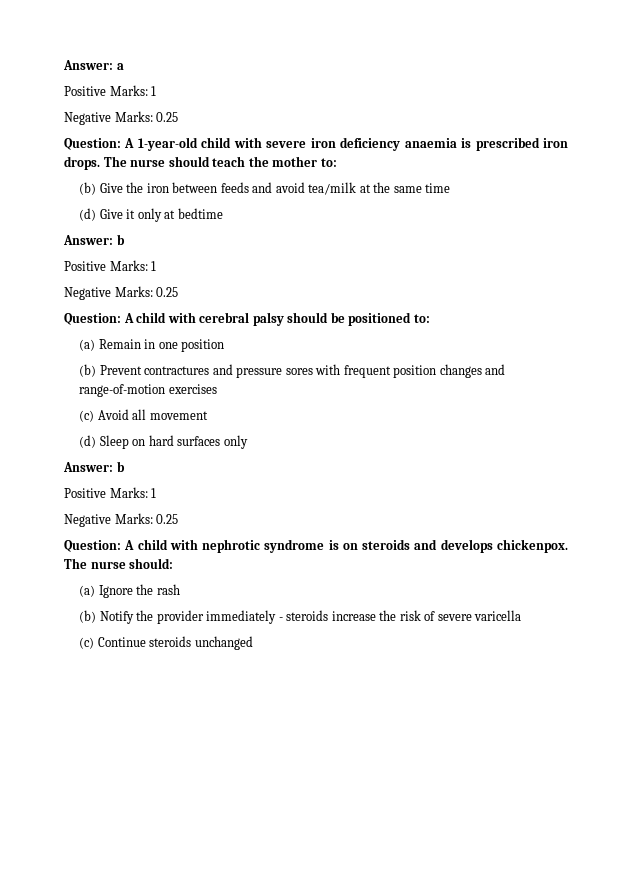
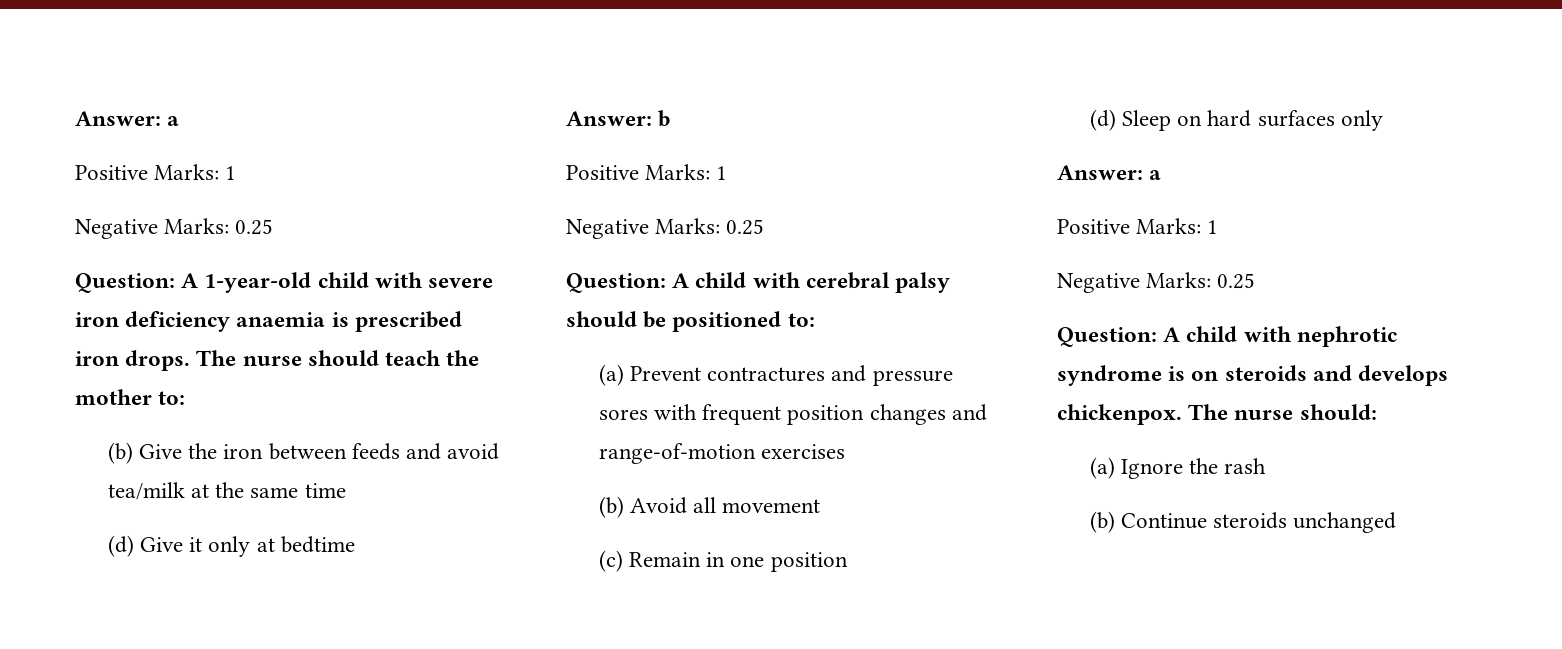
- (a) Remain in one position
- (b) Prevent contractures and pressure sores with frequent position changes and range-of-motion exercises
+ (a) Prevent contractures and pressure sores with frequent position changes and range-of-motion exercises
- (c) Avoid all movement
+ (b) Avoid all movement
+ (c) Remain in one position
  (d) Sleep on hard surfaces only
- Answer: b
+ Answer: a
- (b) Notify the provider immediately - steroids increase the risk of severe varicella
- (c) Continue steroids unchanged
+ (b) Continue steroids unchanged

